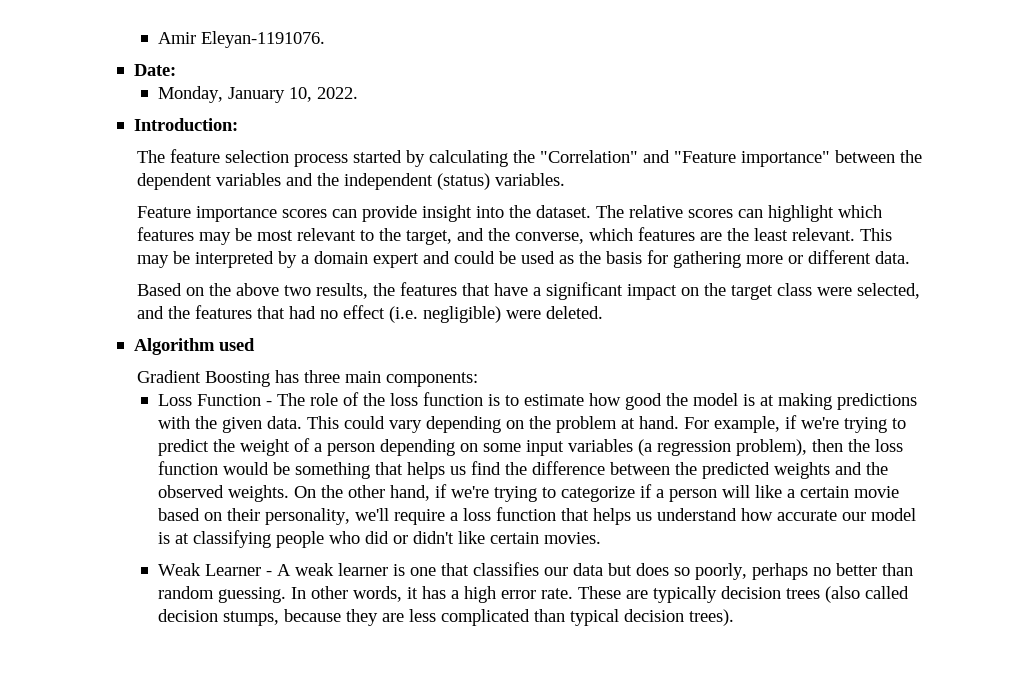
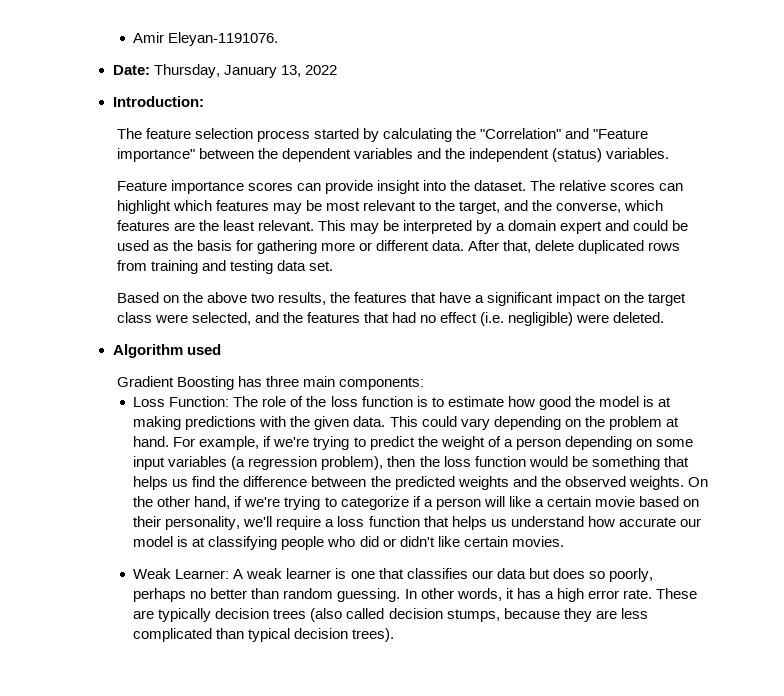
- Date:
- Monday, January 10, 2022.
+ Date: Thursday, January 13, 2022
+ After that, delete duplicated rows from training and testing data set.
- Loss Function - The role of the loss function is to estimate how good the model is at making predictions with the given data.
+ Loss Function: The role of the loss function is to estimate how good the model is at making predictions with the given data.
- Weak Learner - A weak learner is one that classifies our data but does so poorly, perhaps no better than random guessing.
+ Weak Learner: A weak learner is one that classifies our data but does so poorly, perhaps no better than random guessing.

